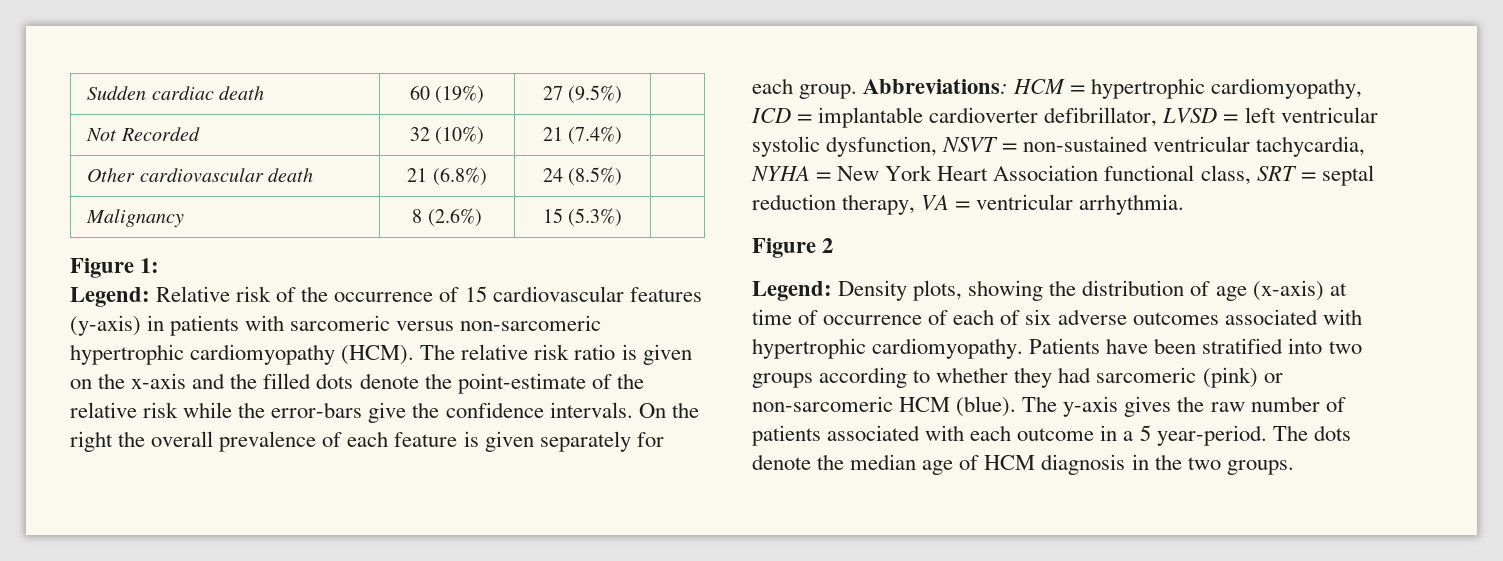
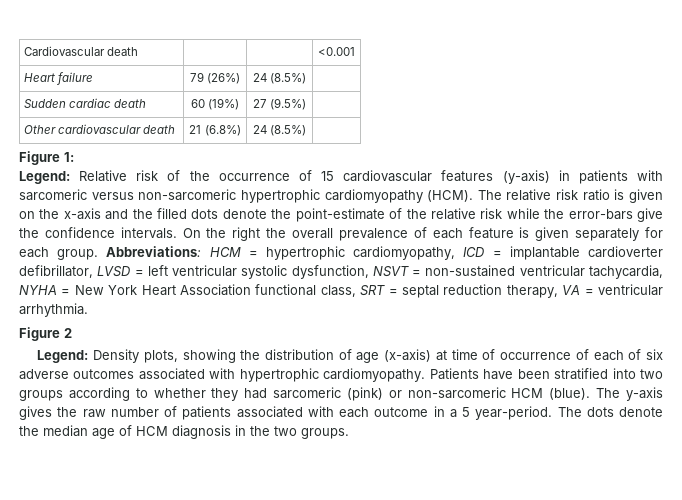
+ Cardiovascular death | | | <0.001
+ Heart failure | 79 (26%) | 24 (8.5%) |
- Not Recorded | 32 (10%) | 21 (7.4%) |
- Malignancy | 8 (2.6%) | 15 (5.3%) |

